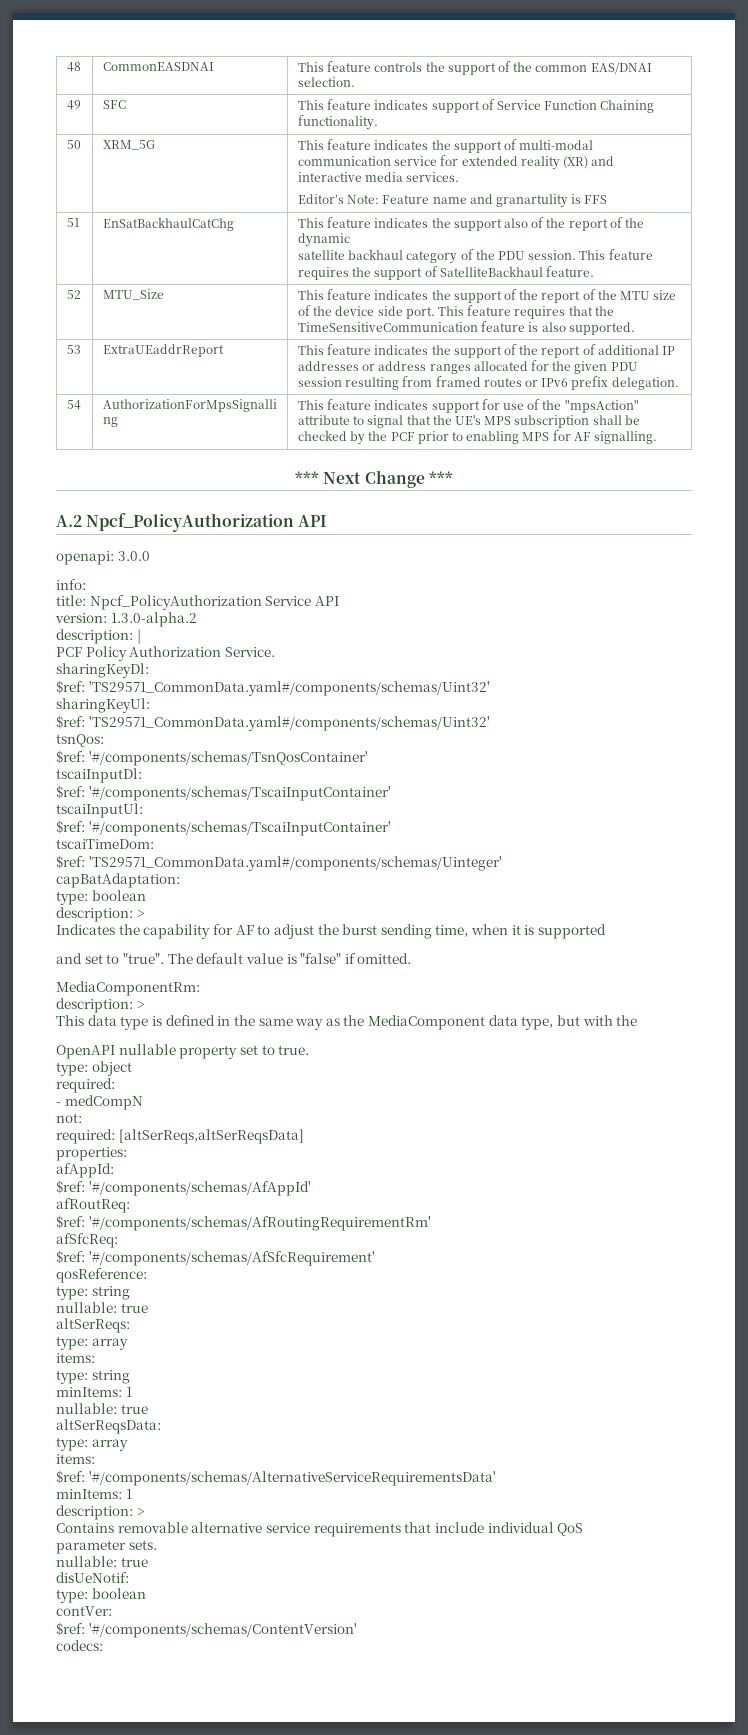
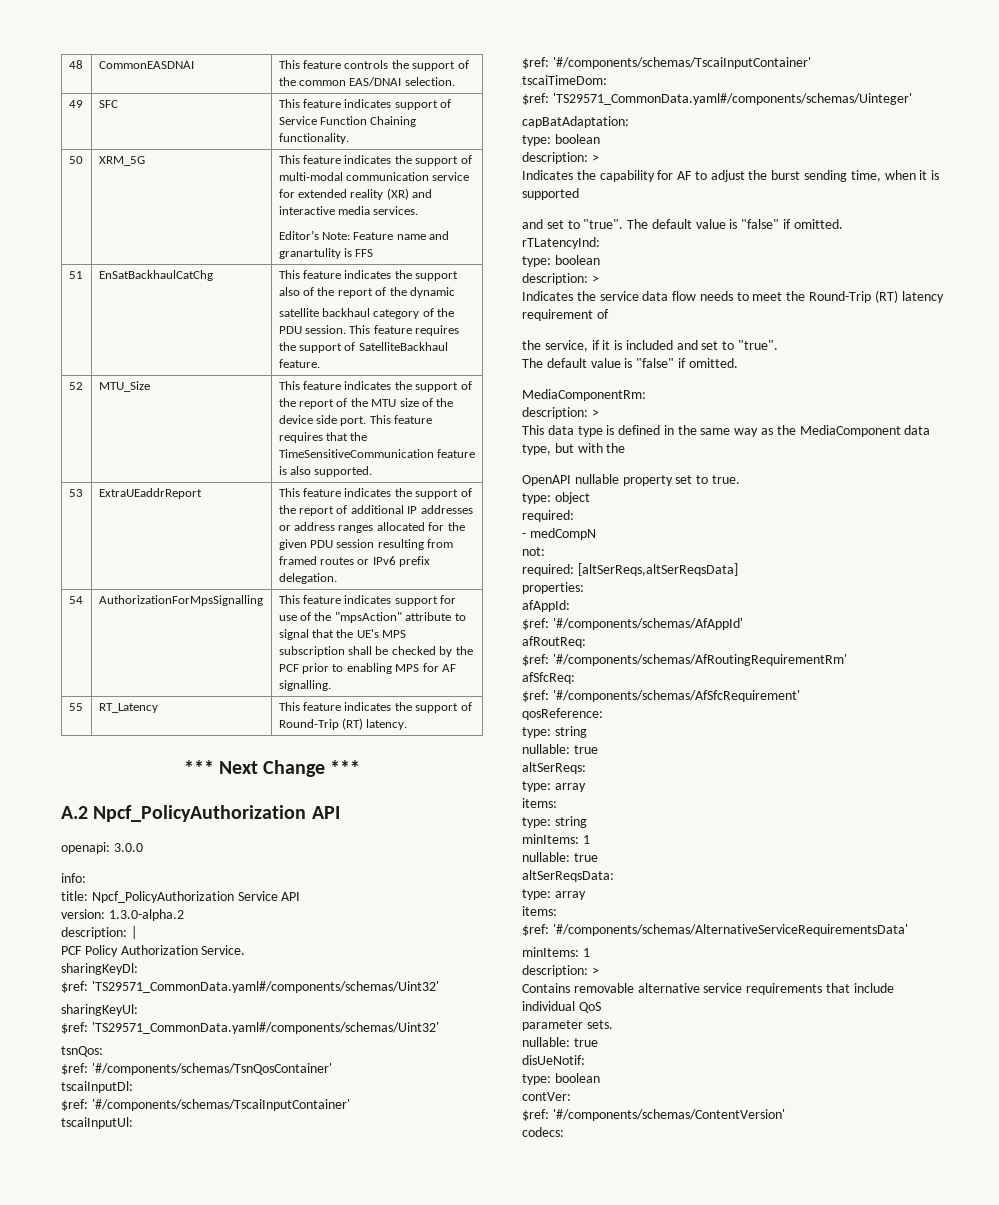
+ 55 | RT_Latency | This feature indicates the support of Round-Trip (RT) latency.
+ rTLatencyInd:
+ type: boolean
+ description: >
+ Indicates the service data flow needs to meet the Round-Trip (RT) latency requirement of
+ the service, if it is included and set to "true".
+ The default value is "false" if omitted.

